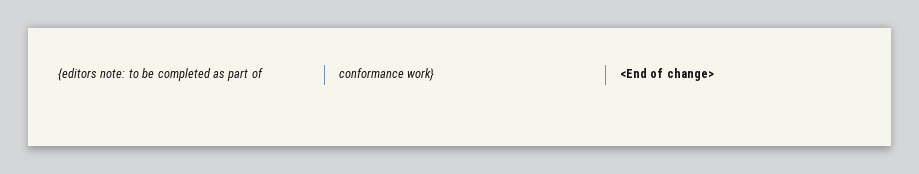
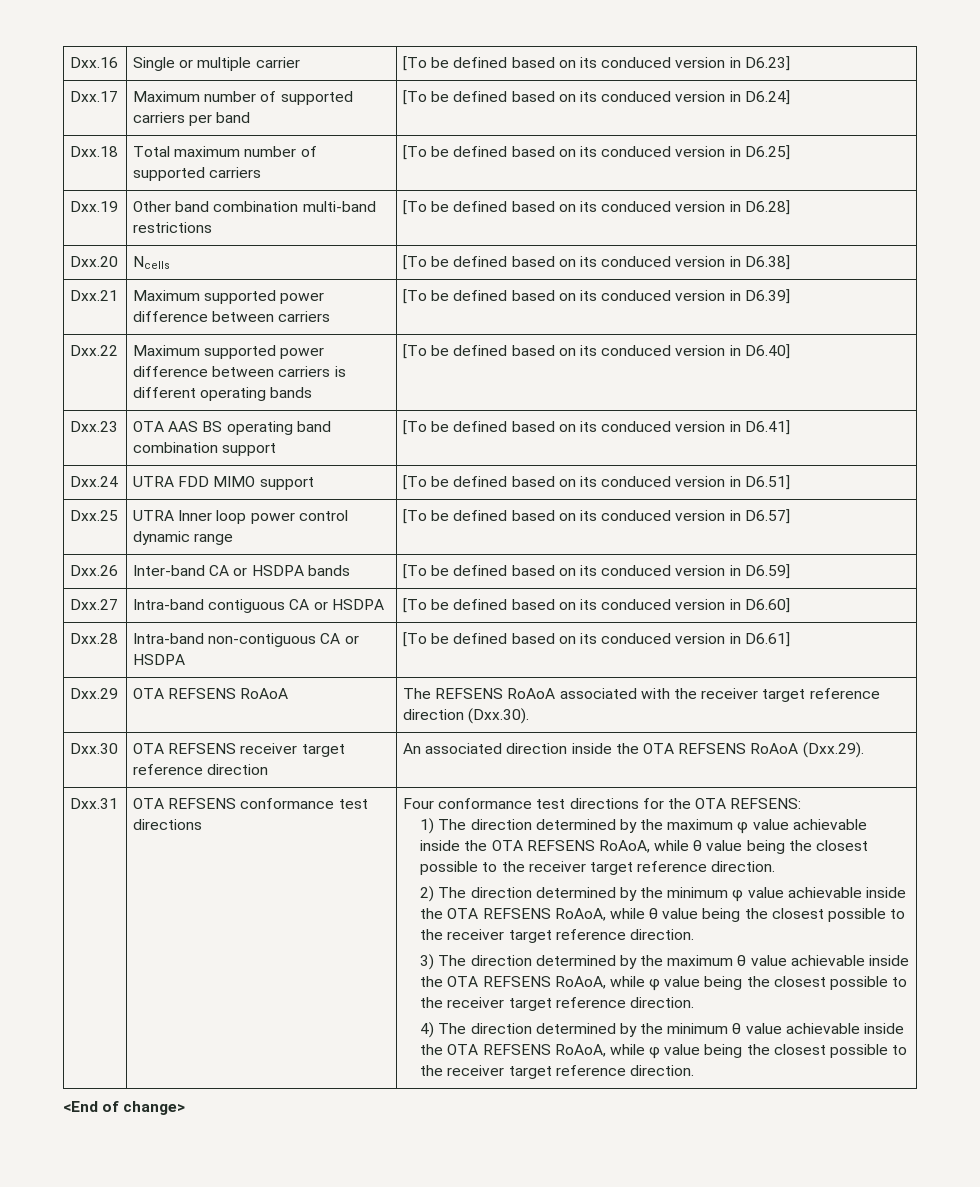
- {editors note: to be completed as part of conformance work}
+ Dxx.16 | Single or multiple carrier | [To be defined based on its conduced version in D6.23]
+ Dxx.17 | Maximum number of supported carriers per band | [To be defined based on its conduced version in D6.24]
+ Dxx.18 | Total maximum number of supported carriers | [To be defined based on its conduced version in D6.25]
+ Dxx.19 | Other band combination multi-band restrictions | [To be defined based on its conduced version in D6.28]
+ Dxx.20 | Ncells | [To be defined based on its conduced version in D6.38]
+ Dxx.21 | Maximum supported power difference between carriers | [To be defined based on its conduced version in D6.39]
+ Dxx.22 | Maximum supported power difference between carriers is different operating bands | [To be defined based on its conduced version in D6.40]
+ Dxx.23 | OTA AAS BS operating band combination support | [To be defined based on its conduced version in D6.41]
+ Dxx.24 | UTRA FDD MIMO support | [To be defined based on its conduced version in D6.51]
+ Dxx.25 | UTRA Inner loop power control dynamic range | [To be defined based on its conduced version in D6.57]
+ Dxx.26 | Inter-band CA or HSDPA bands | [To be defined based on its conduced version in D6.59]
+ Dxx.27 | Intra-band contiguous CA or HSDPA | [To be defined based on its conduced version in D6.60]
+ Dxx.28 | Intra-band non-contiguous CA or HSDPA | [To be defined based on its conduced version in D6.61]
+ Dxx.29 | OTA REFSENS RoAoA | The REFSENS RoAoA associated with the receiver target reference direction (Dxx.30).
+ Dxx.30 | OTA REFSENS receiver target reference direction | An associated direction inside the OTA REFSENS RoAoA (Dxx.29).
+ Dxx.31 | OTA REFSENS conformance test directions | Four conformance test directions for the OTA REFSENS:
+ 1) The direction determined by the maximum φ value achievable inside the OTA REFSENS RoAoA, while θ value being the closest possible to the receiver target reference direction.
+ 2) The direction determined by the minimum φ value achievable inside the OTA REFSENS RoAoA, while θ value being the closest possible to the receiver target reference direction.
+ 3) The direction determined by the maximum θ value achievable inside the OTA REFSENS RoAoA, while φ value being the closest possible to the receiver target reference direction.
+ 4) The direction determined by the minimum θ value achievable inside the OTA REFSENS RoAoA, while φ value being the closest possible to the receiver target reference direction.

